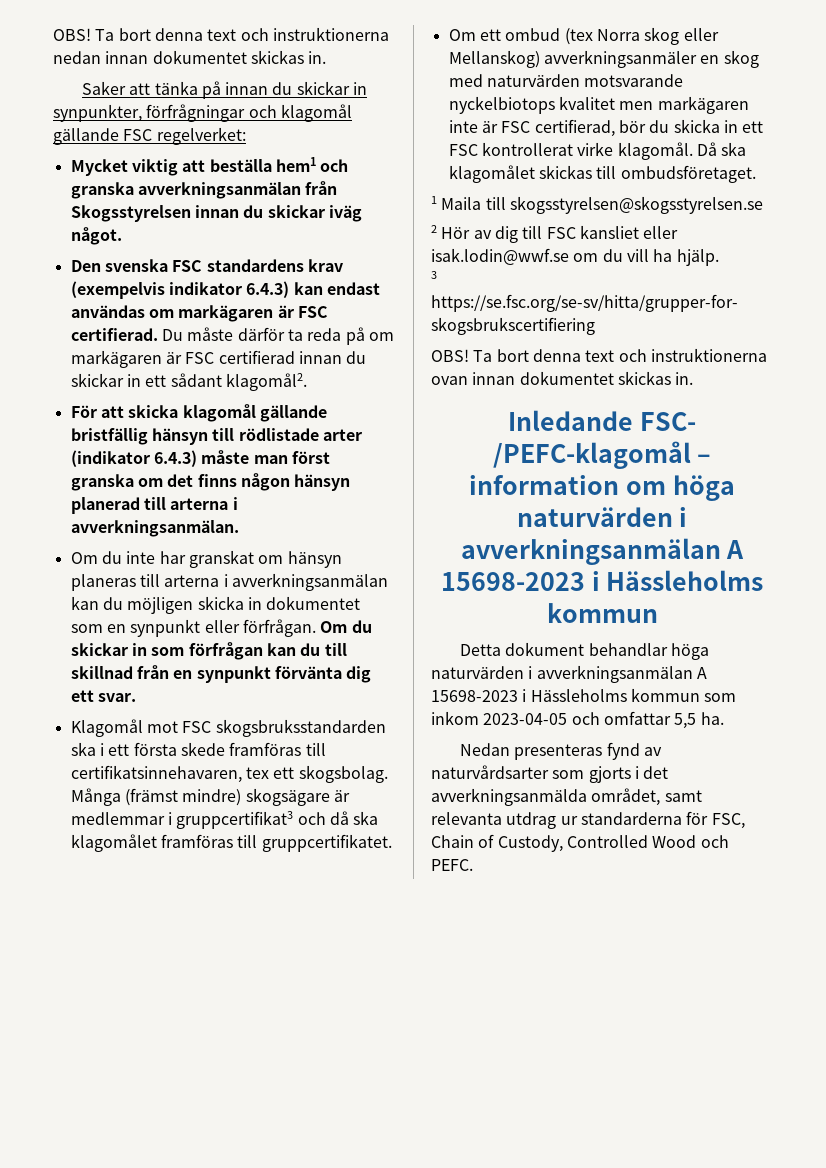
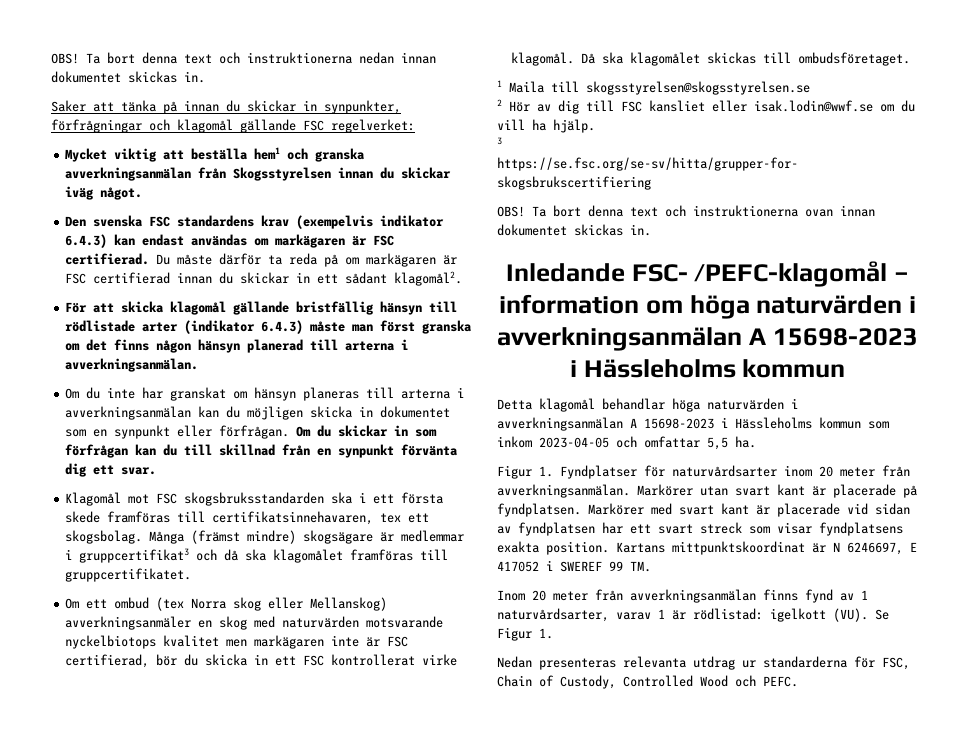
- Detta dokument behandlar höga naturvärden i avverkningsanmälan A 15698-2023 i Hässleholms kommun som inkom 2023-04-05 och omfattar 5,5 ha.
+ Detta klagomål behandlar höga naturvärden i avverkningsanmälan A 15698-2023 i Hässleholms kommun som inkom 2023-04-05 och omfattar 5,5 ha.
- Nedan presenteras fynd av naturvårdsarter som gjorts i det avverkningsanmälda området, samt relevanta utdrag ur standarderna för FSC, Chain of Custody, Controlled Wood och PEFC.
+ Figur 1. Fyndplatser för naturvårdsarter inom 20 meter från avverkningsanmälan. Markörer utan svart kant är placerade på fyndplatsen. Markörer med svart kant är placerade vid sidan av fyndplatsen har ett svart streck som visar fyndplatsens exakta position. Kartans mittpunktskoordinat är N 6246697, E 417052 i SWEREF 99 TM.
+ Inom 20 meter från avverkningsanmälan finns fynd av 1 naturvårdsarter, varav 1 är rödlistad: igelkott (VU). Se Figur 1.
+ Nedan presenteras relevanta utdrag ur standarderna för FSC, Chain of Custody, Controlled Wood och PEFC.

